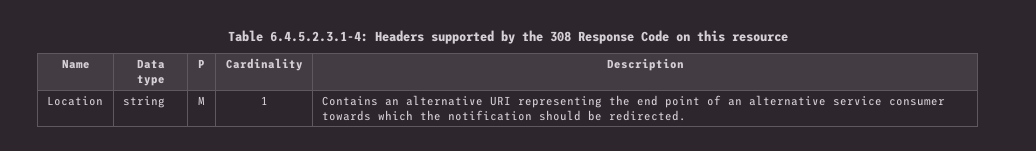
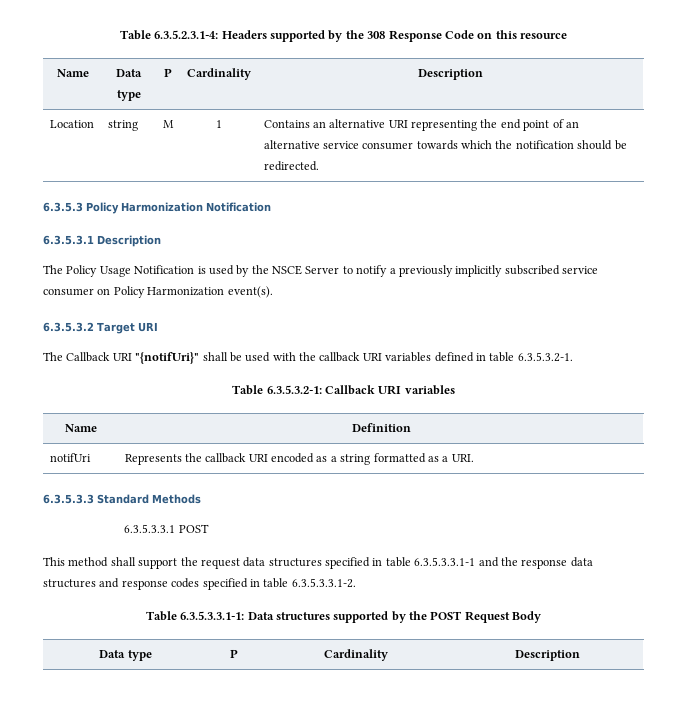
- Table 6.4.5.2.3.1-4: Headers supported by the 308 Response Code on this resource
+ Table 6.3.5.2.3.1-4: Headers supported by the 308 Response Code on this resource
+ 6.3.5.3 Policy Harmonization Notification
+ 6.3.5.3.1 Description
+ The Policy Usage Notification is used by the NSCE Server to notify a previously implicitly subscribed service consumer on Policy Harmonization event(s).
+ 6.3.5.3.2 Target URI
+ The Callback URI "{notifUri}" shall be used with the callback URI variables defined in table 6.3.5.3.2-1.
+ Table 6.3.5.3.2-1: Callback URI variables
+ Name | Definition
+ notifUri | Represents the callback URI encoded as a string formatted as a URI.
+ 6.3.5.3.3 Standard Methods
+ 6.3.5.3.3.1 POST
+ This method shall support the request data structures specified in table 6.3.5.3.3.1-1 and the response data structures and response codes specified in table 6.3.5.3.3.1-2.
+ Table 6.3.5.3.3.1-1: Data structures supported by the POST Request Body
+ Data type | P | Cardinality | Description

